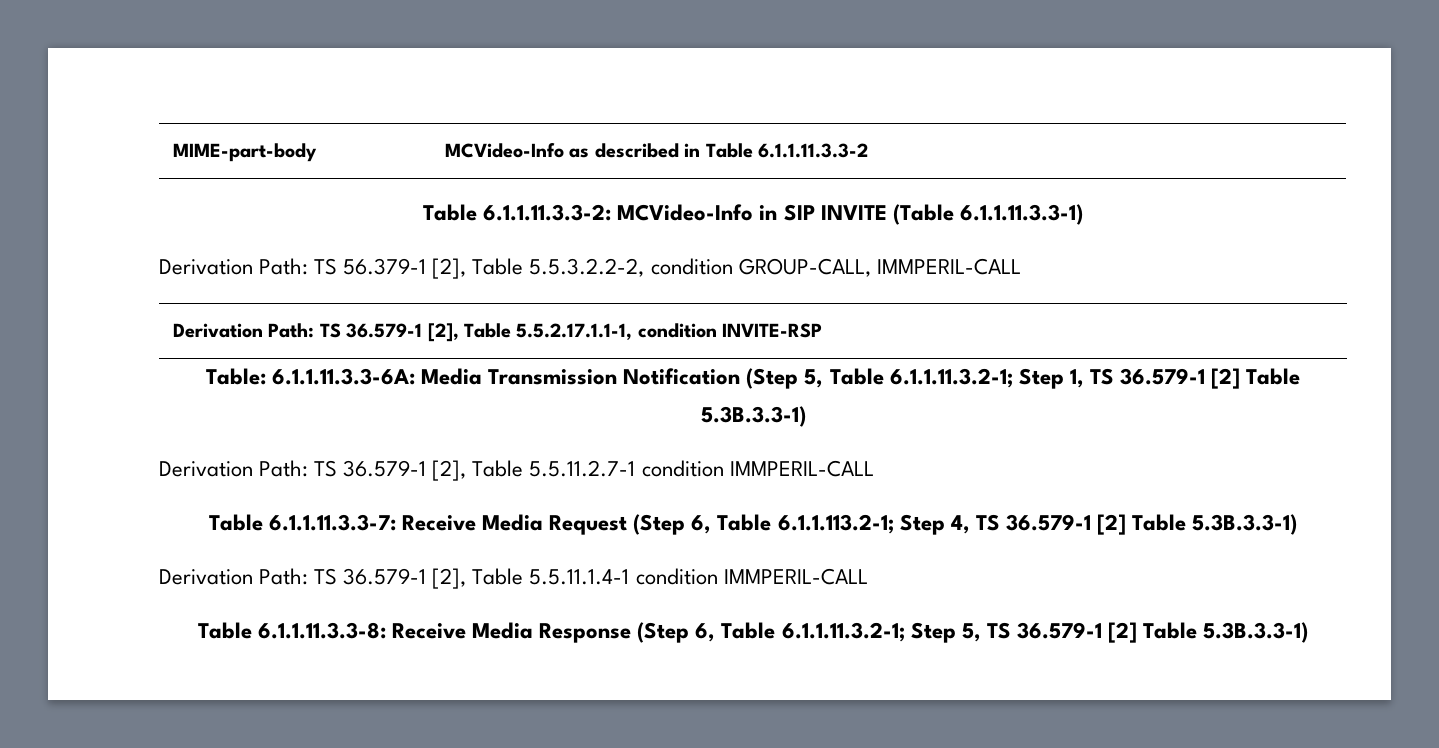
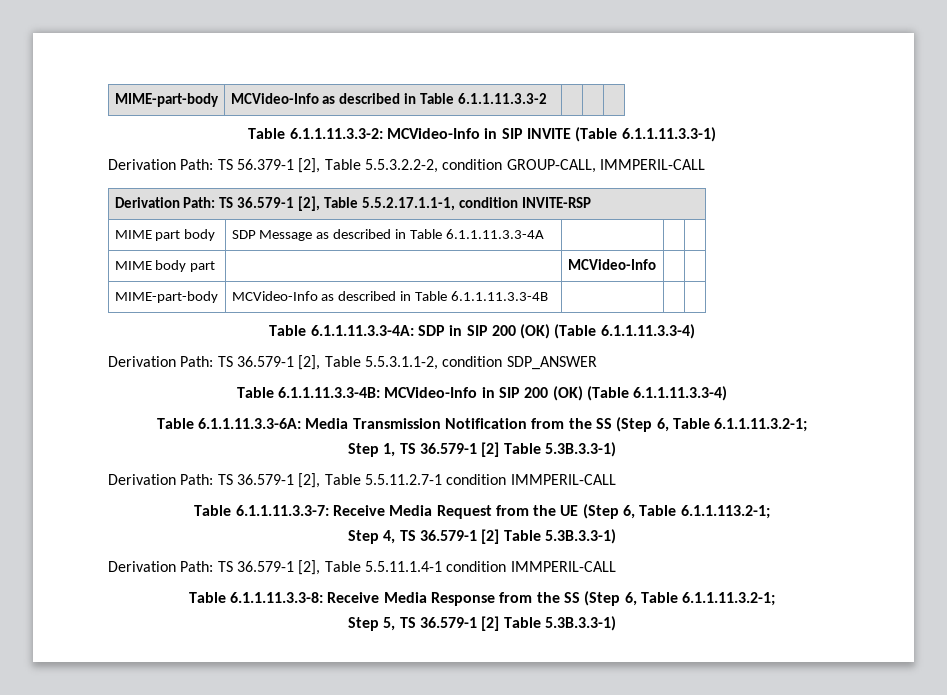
- Table: 6.1.1.11.3.3-6A: Media Transmission Notification (Step 5, Table 6.1.1.11.3.2-1; Step 1, TS 36.579-1 [2] Table 5.3B.3.3-1)
+ MIME part body | SDP Message as described in Table 6.1.1.11.3.3-4A | | |
+ MIME body part | | MCVideo-Info | |
+ MIME-part-body | MCVideo-Info as described in Table 6.1.1.11.3.3-4B | | |
+ Table 6.1.1.11.3.3-4A: SDP in SIP 200 (OK) (Table 6.1.1.11.3.3-4)
+ Derivation Path: TS 36.579-1 [2], Table 5.5.3.1.1-2, condition SDP_ANSWER
+ Table 6.1.1.11.3.3-4B: MCVideo-Info in SIP 200 (OK) (Table 6.1.1.11.3.3-4)
+ Table 6.1.1.11.3.3-6A: Media Transmission Notification from the SS (Step 6, Table 6.1.1.11.3.2-1;
+ Step 1, TS 36.579-1 [2] Table 5.3B.3.3-1)
- Table 6.1.1.11.3.3-7: Receive Media Request (Step 6, Table 6.1.1.113.2-1; Step 4, TS 36.579-1 [2] Table 5.3B.3.3-1)
+ Table 6.1.1.11.3.3-7: Receive Media Request from the UE (Step 6, Table 6.1.1.113.2-1;
+ Step 4, TS 36.579-1 [2] Table 5.3B.3.3-1)
- Table 6.1.1.11.3.3-8: Receive Media Response (Step 6, Table 6.1.1.11.3.2-1; Step 5, TS 36.579-1 [2] Table 5.3B.3.3-1)
+ Table 6.1.1.11.3.3-8: Receive Media Response from the SS (Step 6, Table 6.1.1.11.3.2-1;
+ Step 5, TS 36.579-1 [2] Table 5.3B.3.3-1)

